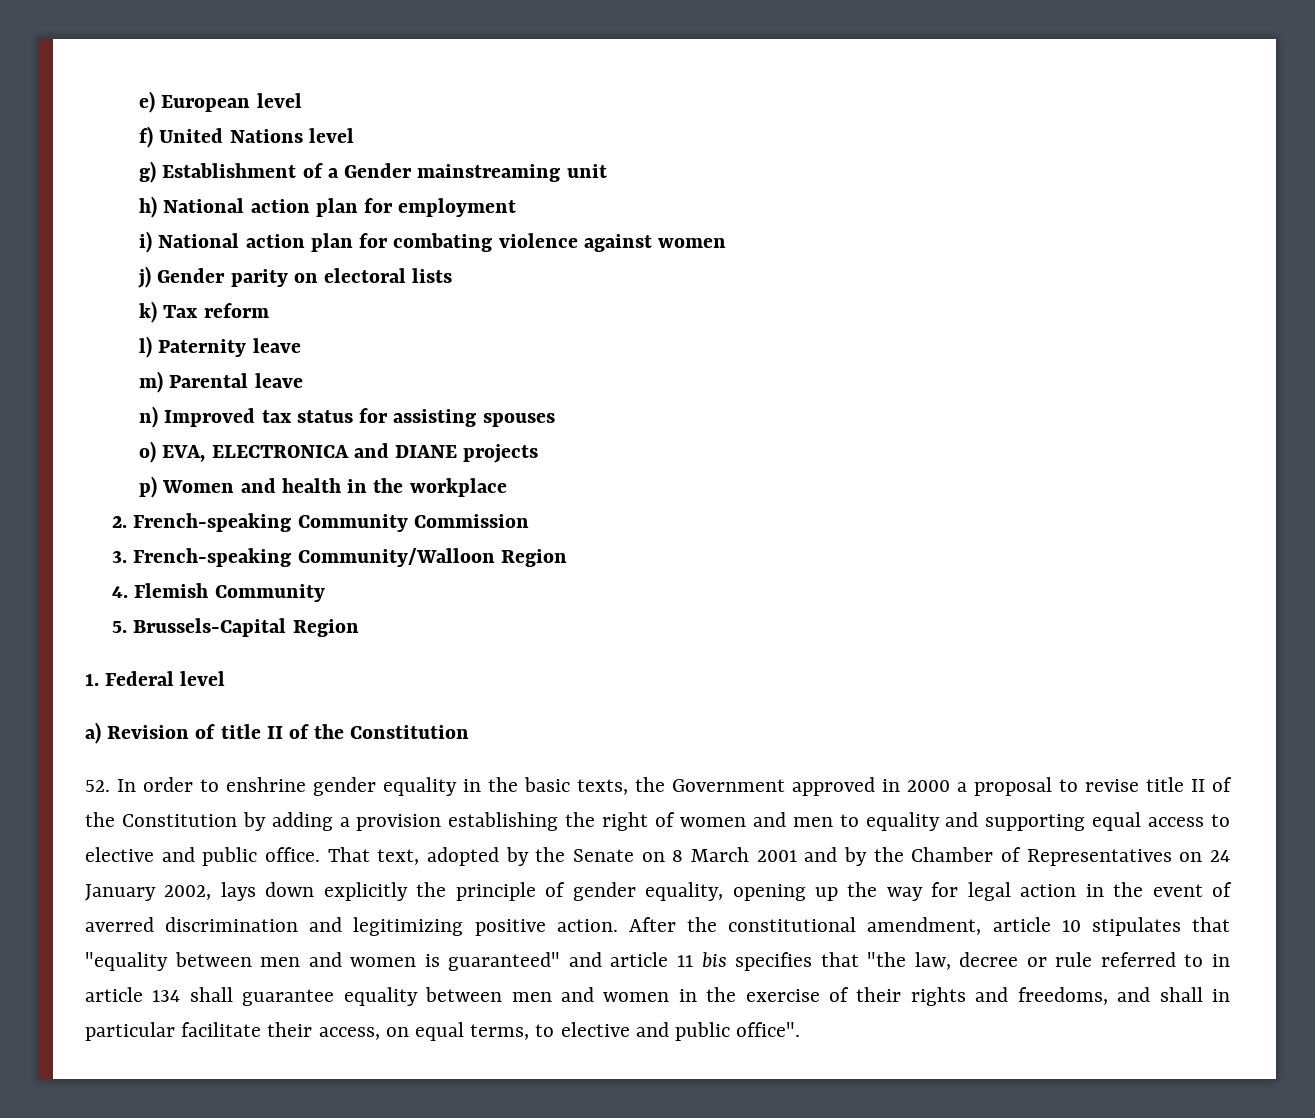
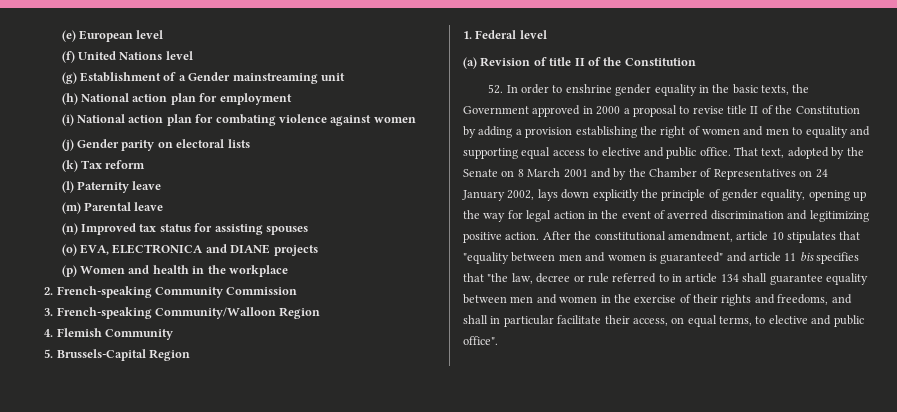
- e) European level
+ (e) European level
- f) United Nations level
+ (f) United Nations level
- g) Establishment of a Gender mainstreaming unit
+ (g) Establishment of a Gender mainstreaming unit
- h) National action plan for employment
+ (h) National action plan for employment
- i) National action plan for combating violence against women
+ (i) National action plan for combating violence against women
- j) Gender parity on electoral lists
+ (j) Gender parity on electoral lists
- k) Tax reform
+ (k) Tax reform
- l) Paternity leave
+ (l) Paternity leave
- m) Parental leave
+ (m) Parental leave
- n) Improved tax status for assisting spouses
+ (n) Improved tax status for assisting spouses
- o) EVA, ELECTRONICA and DIANE projects
+ (o) EVA, ELECTRONICA and DIANE projects
- p) Women and health in the workplace
+ (p) Women and health in the workplace
- a) Revision of title II of the Constitution
+ (a) Revision of title II of the Constitution

